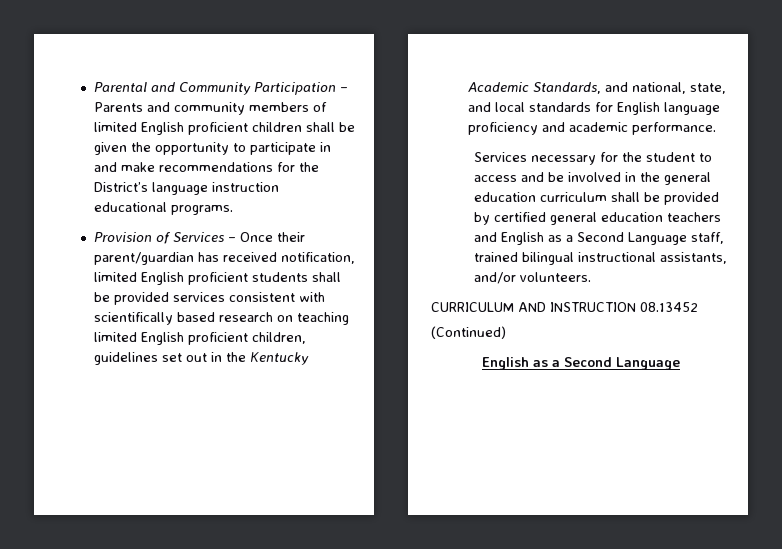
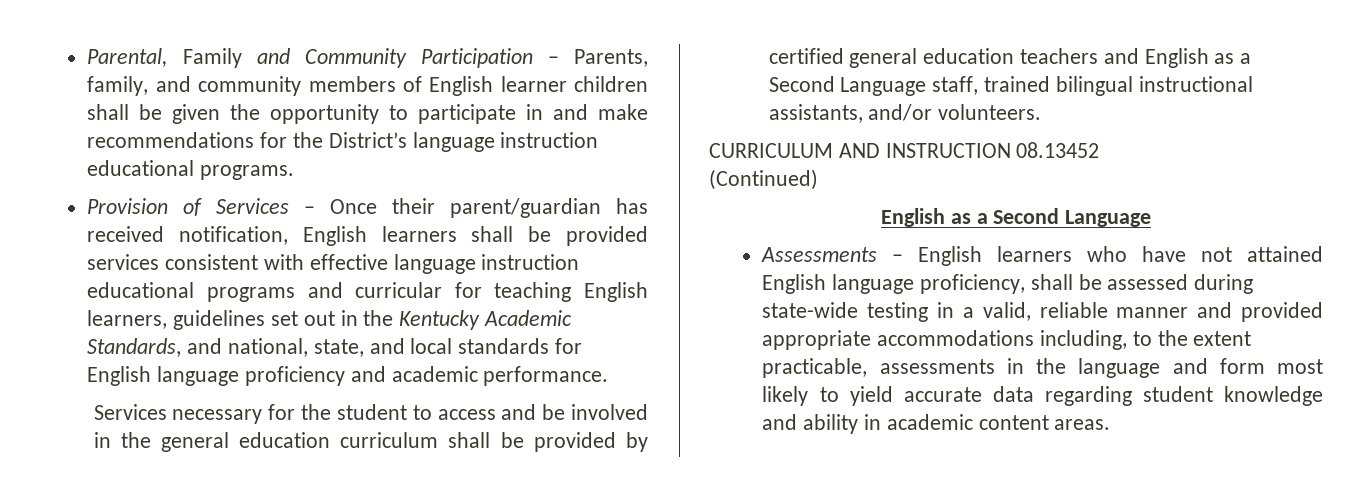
- Parental and Community Participation – Parents and community members of limited English proficient children shall be given the opportunity to participate in and make recommendations for the District’s language instruction educational programs.
+ Parental, Family and Community Participation – Parents, family, and community members of English learner children shall be given the opportunity to participate in and make recommendations for the District’s language instruction educational programs.
- Provision of Services – Once their parent/guardian has received notification, limited English proficient students shall be provided services consistent with scientifically based research on teaching limited English proficient children, guidelines set out in the Kentucky Academic Standards, and national, state, and local standards for English language proficiency and academic performance.
+ Provision of Services – Once their parent/guardian has received notification, English learners shall be provided services consistent with effective language instruction educational programs and curricular for teaching English learners, guidelines set out in the Kentucky Academic Standards, and national, state, and local standards for English language proficiency and academic performance.
+ Assessments – English learners who have not attained English language proficiency, shall be assessed during state-wide testing in a valid, reliable manner and provided appropriate accommodations including, to the extent practicable, assessments in the language and form most likely to yield accurate data regarding student knowledge and ability in academic content areas.

